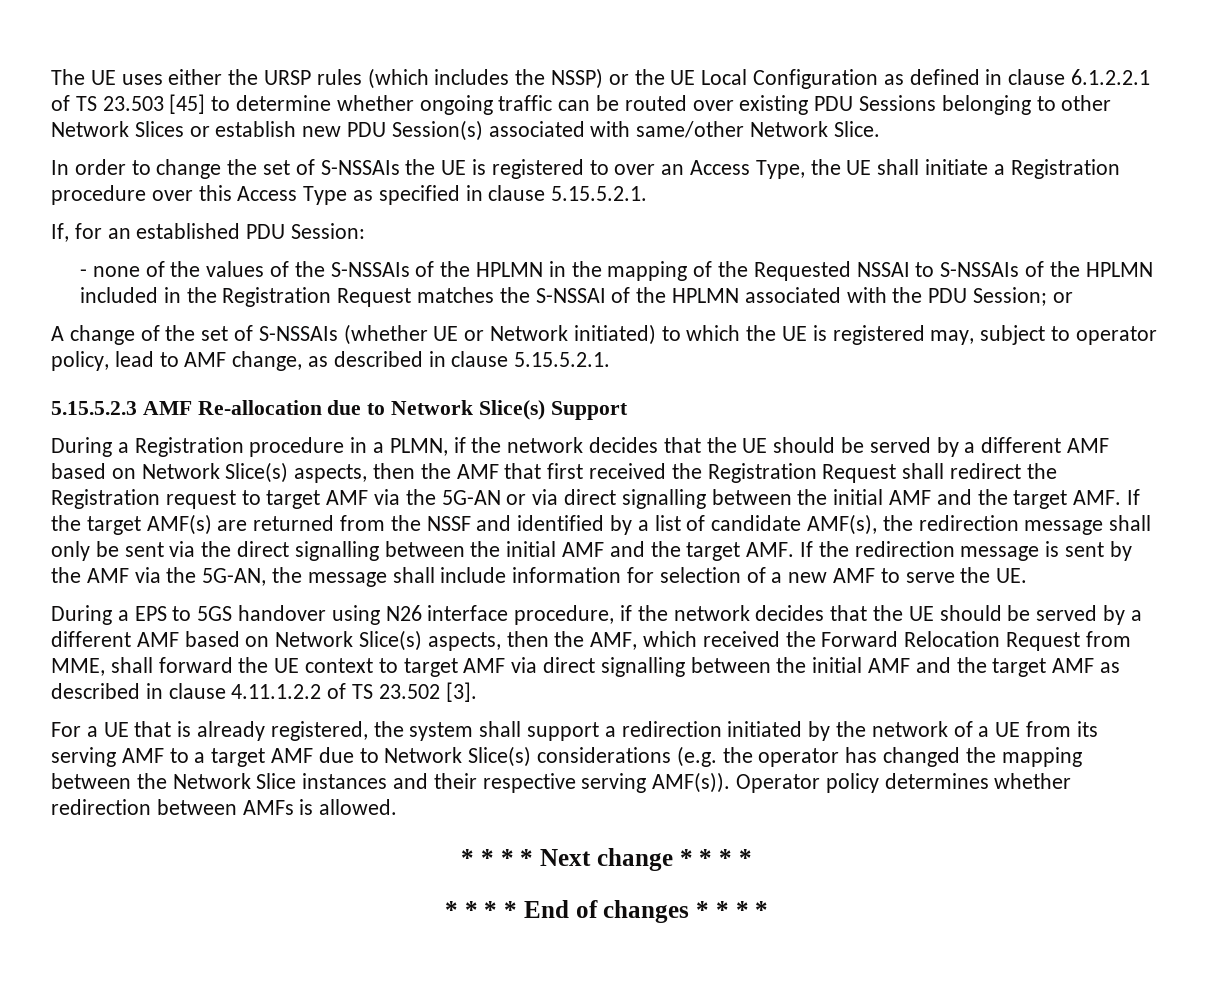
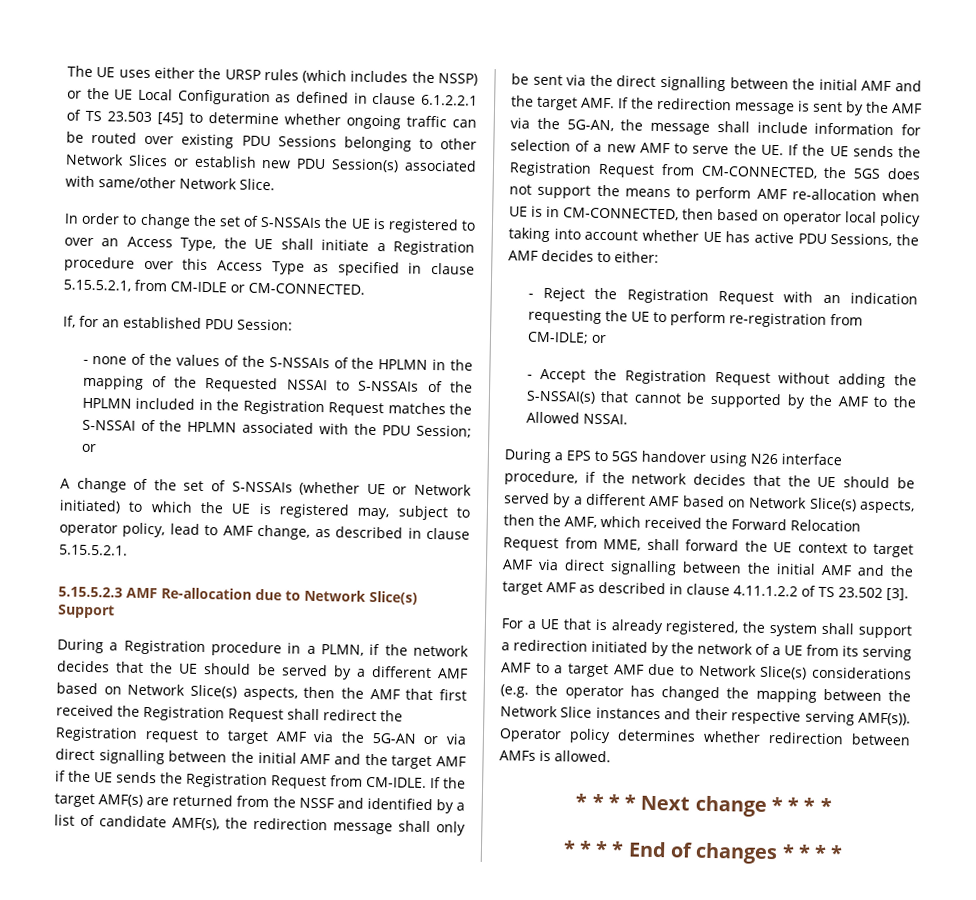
- In order to change the set of S-NSSAIs the UE is registered to over an Access Type, the UE shall initiate a Registration procedure over this Access Type as specified in clause 5.15.5.2.1.
+ In order to change the set of S-NSSAIs the UE is registered to over an Access Type, the UE shall initiate a Registration procedure over this Access Type as specified in clause 5.15.5.2.1, from CM-IDLE or CM-CONNECTED.
- During a Registration procedure in a PLMN, if the network decides that the UE should be served by a different AMF based on Network Slice(s) aspects, then the AMF that first received the Registration Request shall redirect the Registration request to target AMF via the 5G-AN or via direct signalling between the initial AMF and the target AMF. If the target AMF(s) are returned from the NSSF and identified by a list of candidate AMF(s), the redirection message shall only be sent via the direct signalling between the initial AMF and the target AMF. If the redirection message is sent by the AMF via the 5G-AN, the message shall include information for selection of a new AMF to serve the UE.
+ During a Registration procedure in a PLMN, if the network decides that the UE should be served by a different AMF based on Network Slice(s) aspects, then the AMF that first received the Registration Request shall redirect the Registration request to target AMF via the 5G-AN or via direct signalling between the initial AMF and the target AMF if the UE sends the Registration Request from CM-IDLE. If the target AMF(s) are returned from the NSSF and identified by a list of candidate AMF(s), the redirection message shall only be sent via the direct signalling between the initial AMF and the target AMF. If the redirection message is sent by the AMF via the 5G-AN, the message shall include information for selection of a new AMF to serve the UE. If the UE sends the Registration Request from CM-CONNECTED, the 5GS does not support the means to perform AMF re-allocation when UE is in CM-CONNECTED, then based on operator local policy taking into account whether UE has active PDU Sessions, the AMF decides to either:
+ - Reject the Registration Request with an indication requesting the UE to perform re-registration from CM-IDLE; or
+ - Accept the Registration Request without adding the S-NSSAI(s) that cannot be supported by the AMF to the Allowed NSSAI.

